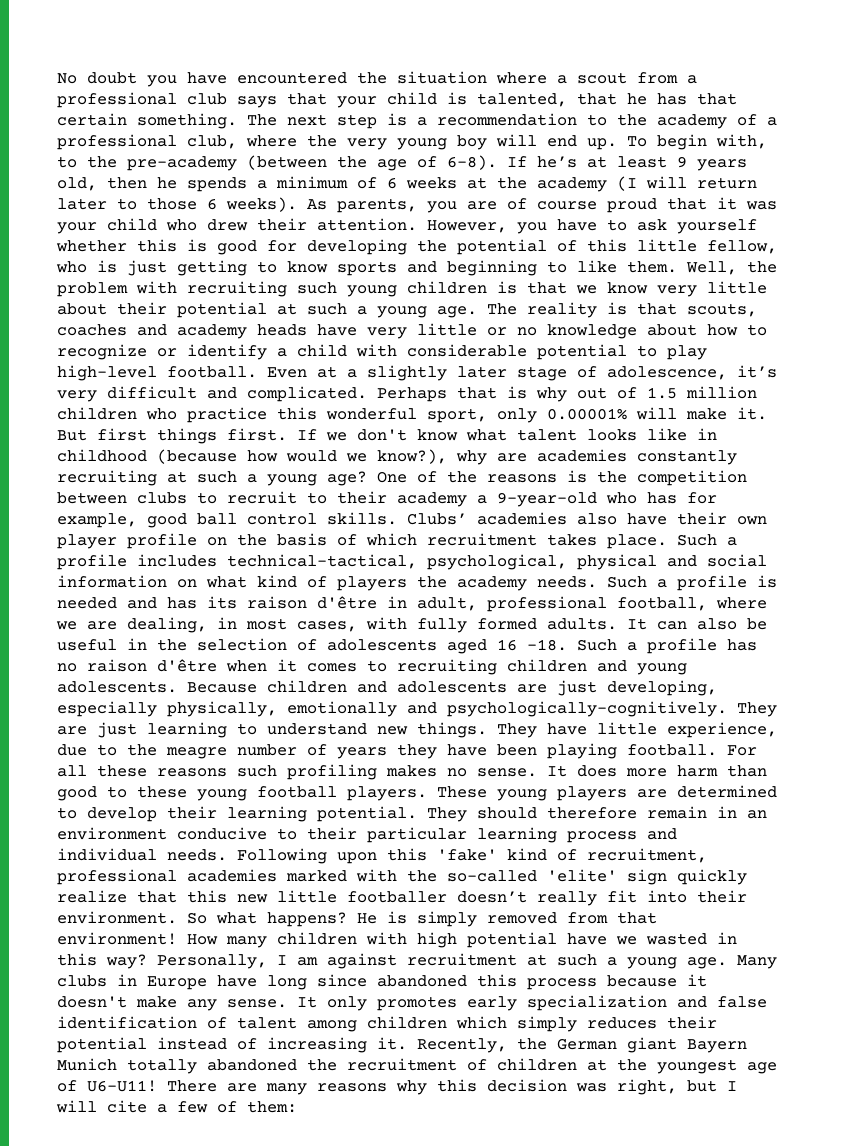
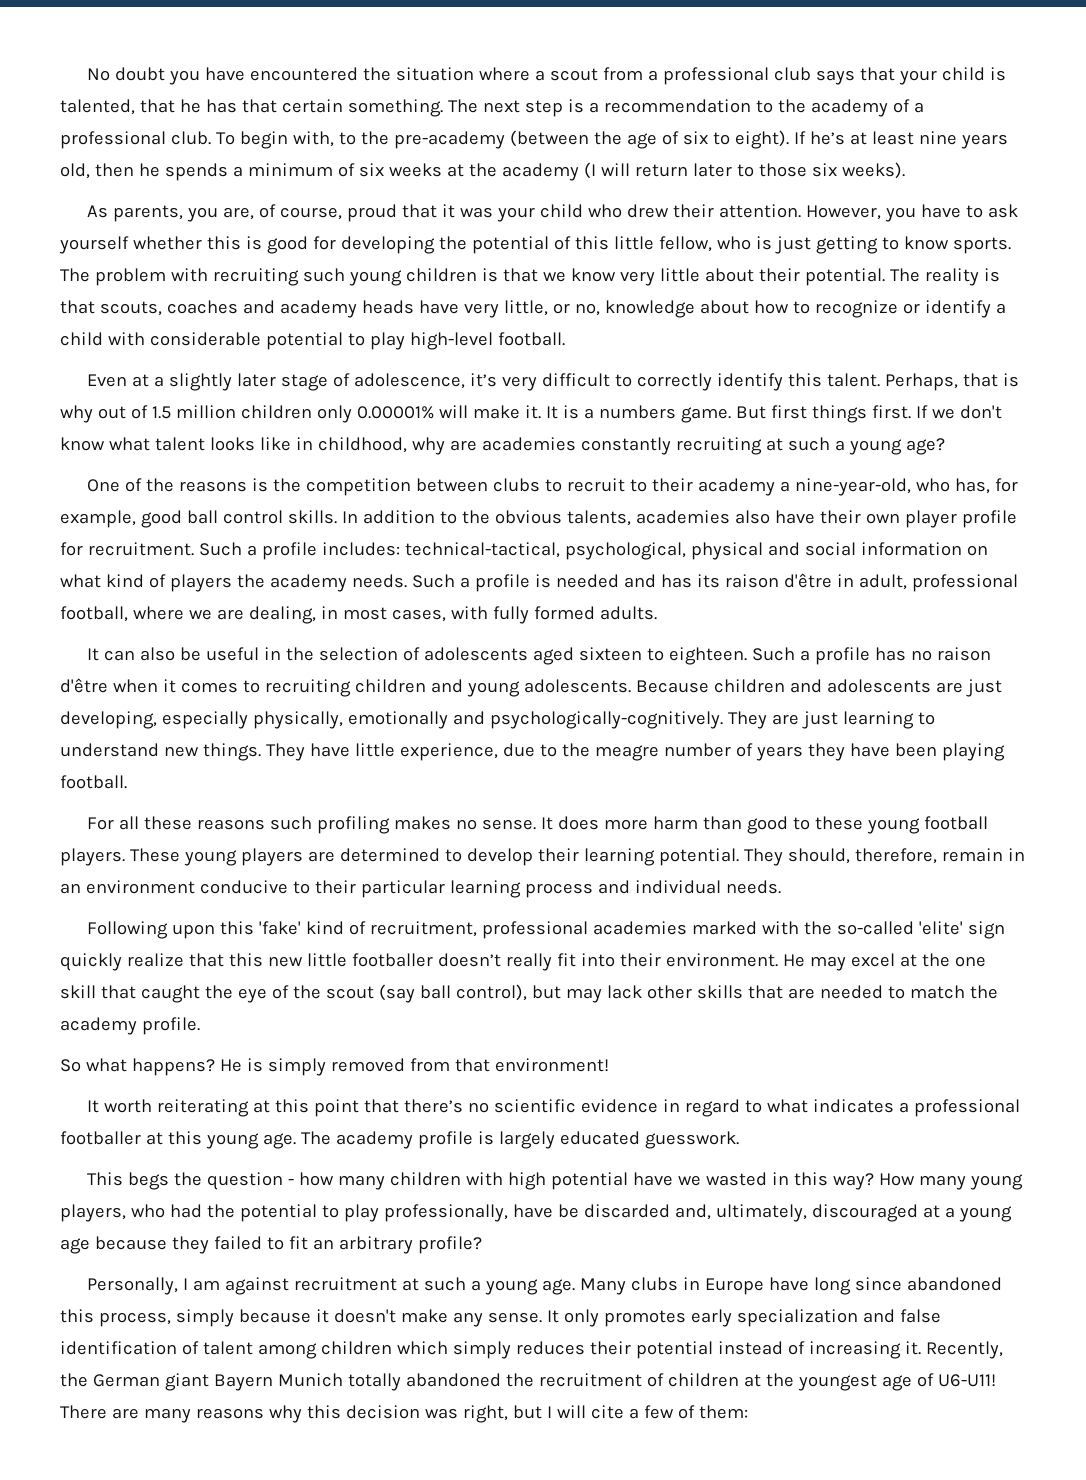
- The next step is a recommendation to the academy of a professional club, where the very young boy will end up.
+ The next step is a recommendation to the academy of a professional club.
- To begin with, to the pre-academy (between the age of 6-8).
+ To begin with, to the pre-academy (between the age of six to eight).
- If he’s at least 9 years old, then he spends a minimum of 6 weeks at the academy (I will return later to those 6 weeks). As parents, you are of course proud that it was your child who drew their attention.
+ If he’s at least nine years old, then he spends a minimum of six weeks at the academy (I will return later to those six weeks).
+ As parents, you are, of course, proud that it was your child who drew their attention.
- However, you have to ask yourself whether this is good for developing the potential of this little fellow, who is just getting to know sports and beginning to like them. Well, the problem with recruiting such young children is that we know very little about their potential at such a young age.
+ However, you have to ask yourself whether this is good for developing the potential of this little fellow, who is just getting to know sports. The problem with recruiting such young children is that we know very little about their potential.
- The reality is that scouts, coaches and academy heads have very little or no knowledge about how to recognize or identify a child with considerable potential to play high-level football. Even at a slightly later stage of adolescence, it’s very difficult and complicated. Perhaps that is why out of 1.5 million children who practice this wonderful sport, only 0.00001% will make it.
+ The reality is that scouts, coaches and academy heads have very little, or no, knowledge about how to recognize or identify a child with considerable potential to play high-level football.
+ Even at a slightly later stage of adolescence, it’s very difficult to correctly identify this talent. Perhaps, that is why out of 1.5 million children only 0.00001% will make it.
+ It is a numbers game.
- If we don't know what talent looks like in childhood (because how would we know?), why are academies constantly recruiting at such a young age? One of the reasons is the competition between clubs to recruit to their academy a 9-year-old who has for example, good ball control skills.
+ If we don't know what talent looks like in childhood, why are academies constantly recruiting at such a young age?
+ One of the reasons is the competition between clubs to recruit to their academy a nine-year-old, who has, for example, good ball control skills.
- Clubs’ academies also have their own player profile on the basis of which recruitment takes place. Such a profile includes technical-tactical, psychological, physical and social information on what kind of players the academy needs.
+ In addition to the obvious talents, academies also have their own player profile for recruitment. Such a profile includes: technical-tactical, psychological, physical and social information on what kind of players the academy needs.
- Such a profile is needed and has its raison d'être in adult, professional football, where we are dealing, in most cases, with fully formed adults. It can also be useful in the selection of adolescents aged 16 -18.
+ Such a profile is needed and has its raison d'être in adult, professional football, where we are dealing, in most cases, with fully formed adults.
+ It can also be useful in the selection of adolescents aged sixteen to eighteen.
- They have little experience, due to the meagre number of years they have been playing football. For all these reasons such profiling makes no sense.
+ They have little experience, due to the meagre number of years they have been playing football.
+ For all these reasons such profiling makes no sense.
- They should therefore remain in an environment conducive to their particular learning process and individual needs. Following upon this 'fake' kind of recruitment, professional academies marked with the so-called 'elite' sign quickly realize that this new little footballer doesn’t really fit into their environment. So what happens?
+ They should, therefore, remain in an environment conducive to their particular learning process and individual needs.
+ Following upon this 'fake' kind of recruitment, professional academies marked with the so-called 'elite' sign quickly realize that this new little footballer doesn’t really fit into their environment. He may excel at the one skill that caught the eye of the scout (say ball control), but may lack other skills that are needed to match the academy profile.
+ So what happens?
- He is simply removed from that environment! How many children with high potential have we wasted in this way? Personally, I am against recruitment at such a young age.
+ He is simply removed from that environment!
+ It worth reiterating at this point that there’s no scientific evidence in regard to what indicates a professional footballer at this young age. The academy profile is largely educated guesswork.
+ This begs the question - how many children with high potential have we wasted in this way? How many young players, who had the potential to play professionally, have be discarded and, ultimately, discouraged at a young age because they failed to fit an arbitrary profile?
+ Personally, I am against recruitment at such a young age.
- Many clubs in Europe have long since abandoned this process because it doesn't make any sense.
+ Many clubs in Europe have long since abandoned this process, simply because it doesn't make any sense.

